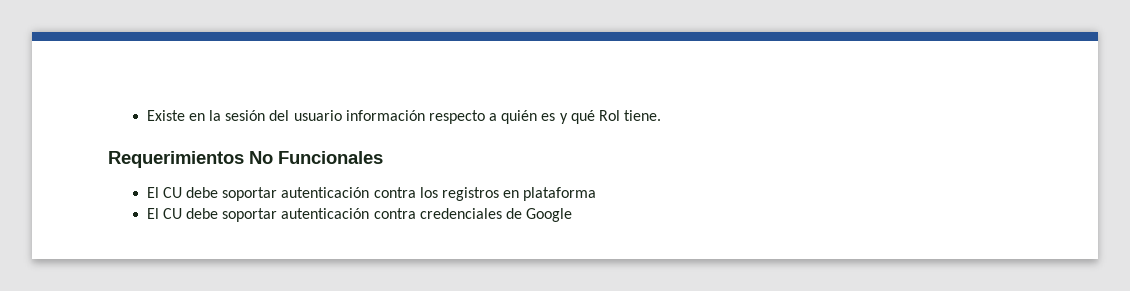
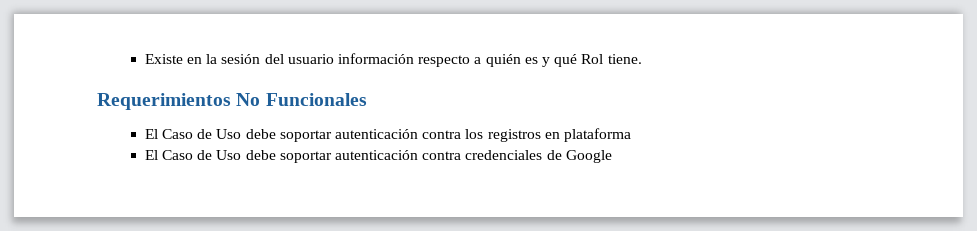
- El CU debe soportar autenticación contra los registros en plataforma
+ El Caso de Uso debe soportar autenticación contra los registros en plataforma
- El CU debe soportar autenticación contra credenciales de Google
+ El Caso de Uso debe soportar autenticación contra credenciales de Google

